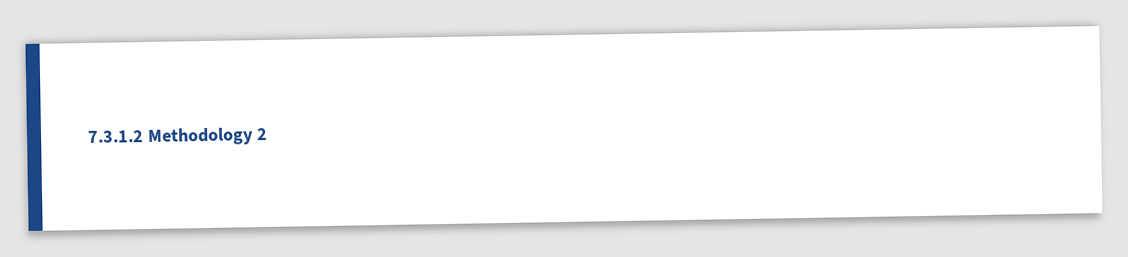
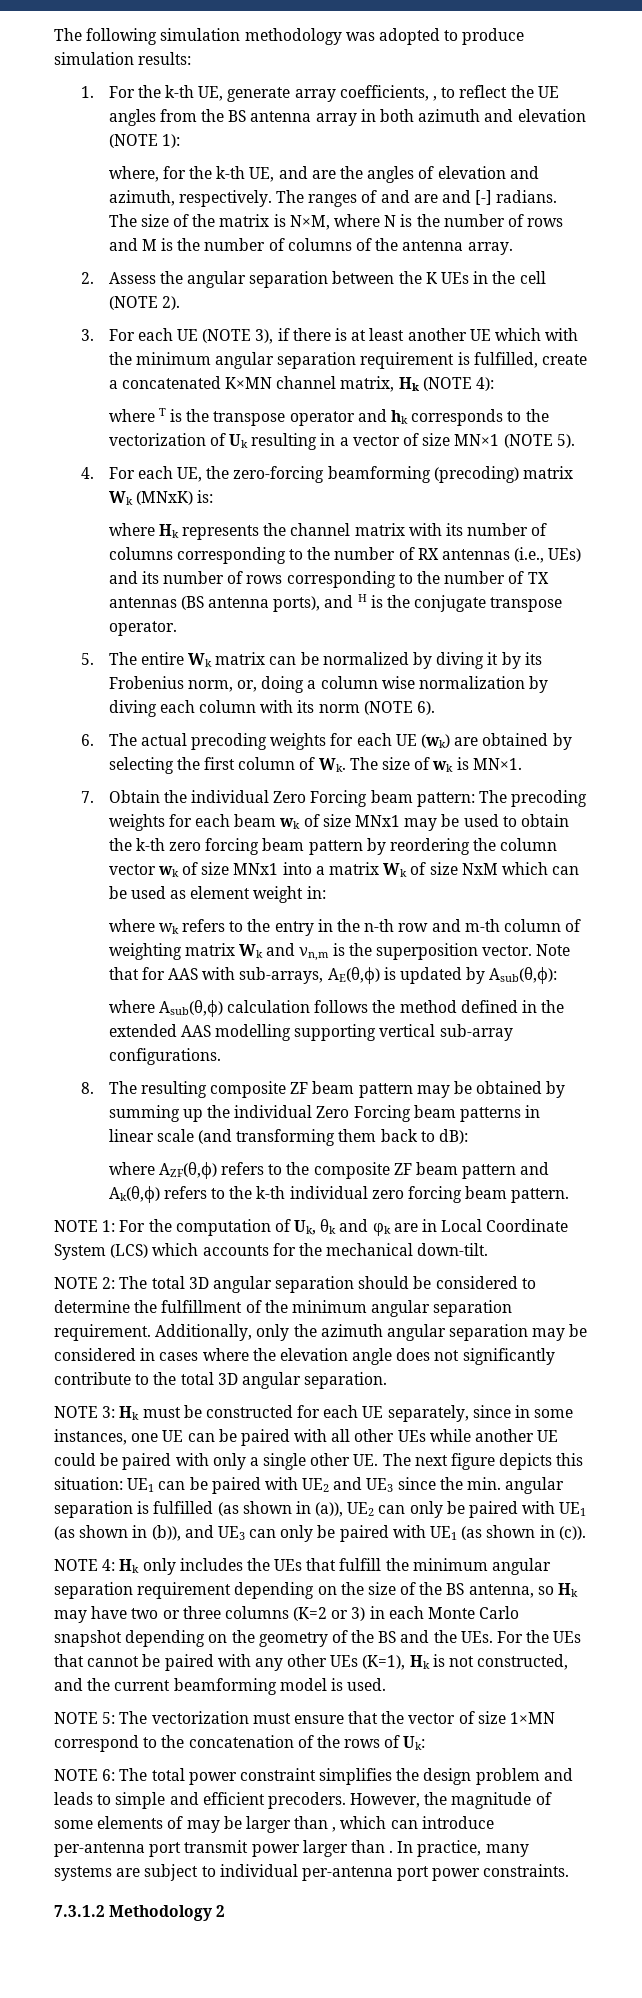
+ The following simulation methodology was adopted to produce simulation results:
+ 1. For the k-th UE, generate array coefficients, , to reflect the UE angles from the BS antenna array in both azimuth and elevation (NOTE 1):
+ where, for the k-th UE, and are the angles of elevation and azimuth, respectively. The ranges of and are and [-] radians. The size of the matrix is N×M, where N is the number of rows and M is the number of columns of the antenna array.
+ 2. Assess the angular separation between the K UEs in the cell (NOTE 2).
+ 3. For each UE (NOTE 3), if there is at least another UE which with the minimum angular separation requirement is fulfilled, create a concatenated K×MN channel matrix, Hk (NOTE 4):
+ where T is the transpose operator and hk corresponds to the vectorization of Uk resulting in a vector of size MN×1 (NOTE 5).
+ 4. For each UE, the zero-forcing beamforming (precoding) matrix Wk (MNxK) is:
+ where Hk represents the channel matrix with its number of columns corresponding to the number of RX antennas (i.e., UEs) and its number of rows corresponding to the number of TX antennas (BS antenna ports), and H is the conjugate transpose operator.
+ 5. The entire Wk matrix can be normalized by diving it by its Frobenius norm, or, doing a column wise normalization by diving each column with its norm (NOTE 6).
+ 6. The actual precoding weights for each UE (wk) are obtained by selecting the first column of Wk. The size of wk is MN×1.
+ 7. Obtain the individual Zero Forcing beam pattern: The precoding weights for each beam wk of size MNx1 may be used to obtain the k-th zero forcing beam pattern by reordering the column vector wk of size MNx1 into a matrix Wk of size NxM which can be used as element weight in:
+ where wk refers to the entry in the n-th row and m-th column of weighting matrix Wk and νn,m is the superposition vector. Note that for AAS with sub-arrays, AE(θ,ϕ) is updated by Asub(θ,ϕ):
+ where Asub(θ,ϕ) calculation follows the method defined in the extended AAS modelling supporting vertical sub-array configurations.
+ 8. The resulting composite ZF beam pattern may be obtained by summing up the individual Zero Forcing beam patterns in linear scale (and transforming them back to dB):
+ where AZF(θ,ϕ) refers to the composite ZF beam pattern and Ak(θ,ϕ) refers to the k-th individual zero forcing beam pattern.
+ NOTE 1: For the computation of Uk, θk and φk are in Local Coordinate System (LCS) which accounts for the mechanical down-tilt.
+ NOTE 2: The total 3D angular separation should be considered to determine the fulfillment of the minimum angular separation requirement. Additionally, only the azimuth angular separation may be considered in cases where the elevation angle does not significantly contribute to the total 3D angular separation.
+ NOTE 3: Hk must be constructed for each UE separately, since in some instances, one UE can be paired with all other UEs while another UE could be paired with only a single other UE. The next figure depicts this situation: UE1 can be paired with UE2 and UE3 since the min. angular separation is fulfilled (as shown in (a)), UE2 can only be paired with UE1 (as shown in (b)), and UE3 can only be paired with UE1 (as shown in (c)).
+ NOTE 4: Hk only includes the UEs that fulfill the minimum angular separation requirement depending on the size of the BS antenna, so Hk may have two or three columns (K=2 or 3) in each Monte Carlo snapshot depending on the geometry of the BS and the UEs. For the UEs that cannot be paired with any other UEs (K=1), Hk is not constructed, and the current beamforming model is used.
+ NOTE 5: The vectorization must ensure that the vector of size 1×MN correspond to the concatenation of the rows of Uk:
+ NOTE 6: The total power constraint simplifies the design problem and leads to simple and efficient precoders. However, the magnitude of some elements of may be larger than , which can introduce per-antenna port transmit power larger than . In practice, many systems are subject to individual per-antenna port power constraints.

